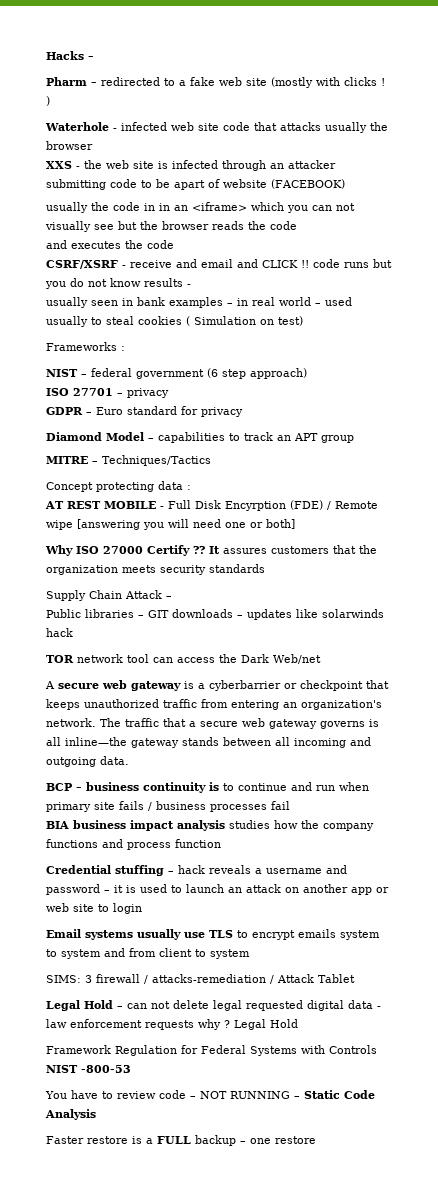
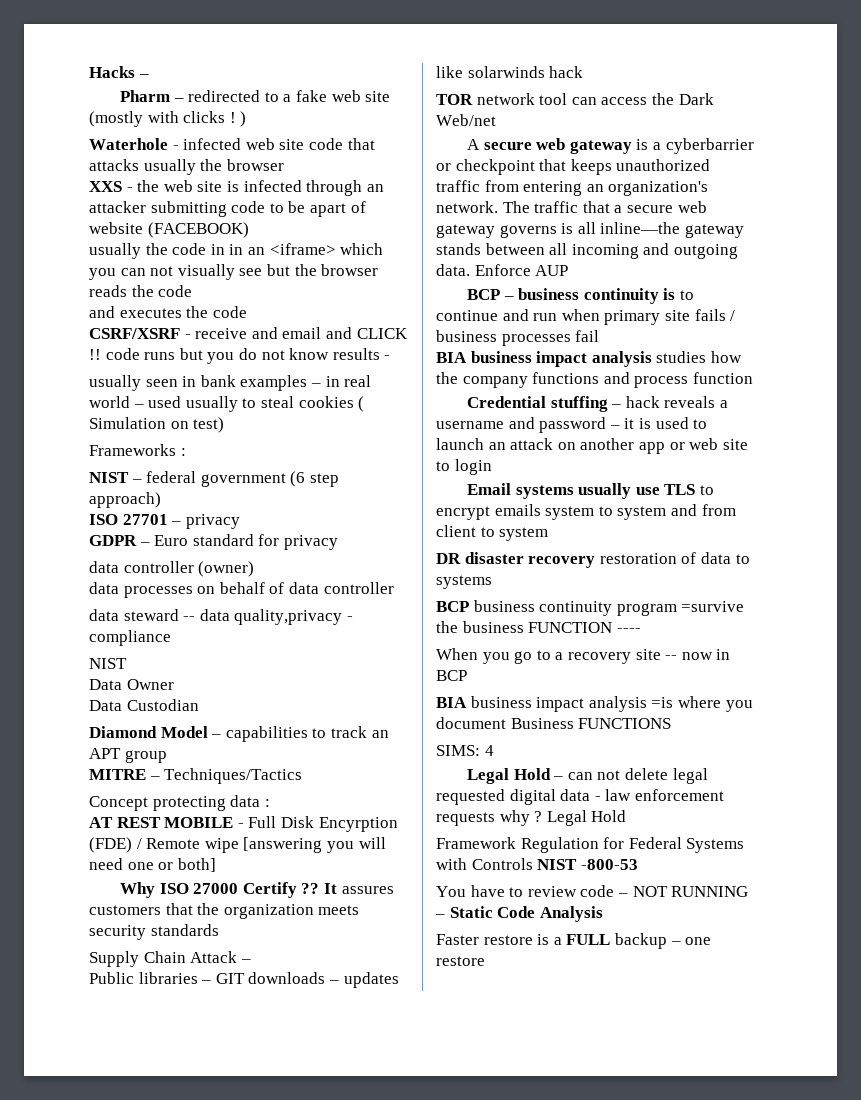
+ data controller (owner)
+ data processes on behalf of data controller
+ data steward -- data quality,privacy - compliance
+ NIST
+ Data Owner
+ Data Custodian
+ Enforce AUP
- SIMS: 3 firewall / attacks-remediation / Attack Tablet
+ DR disaster recovery restoration of data to systems
+ BCP business continuity program =survive the business FUNCTION ----
+ When you go to a recovery site -- now in BCP
+ BIA business impact analysis =is where you document Business FUNCTIONS
+ SIMS: 4

